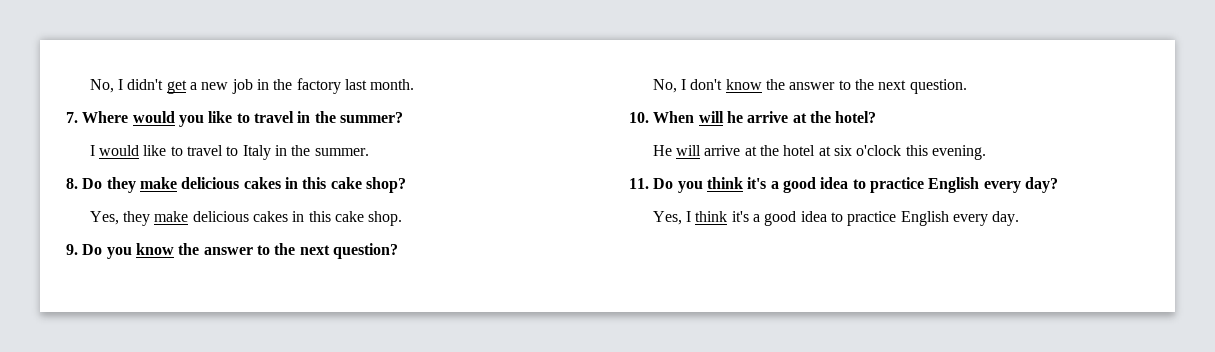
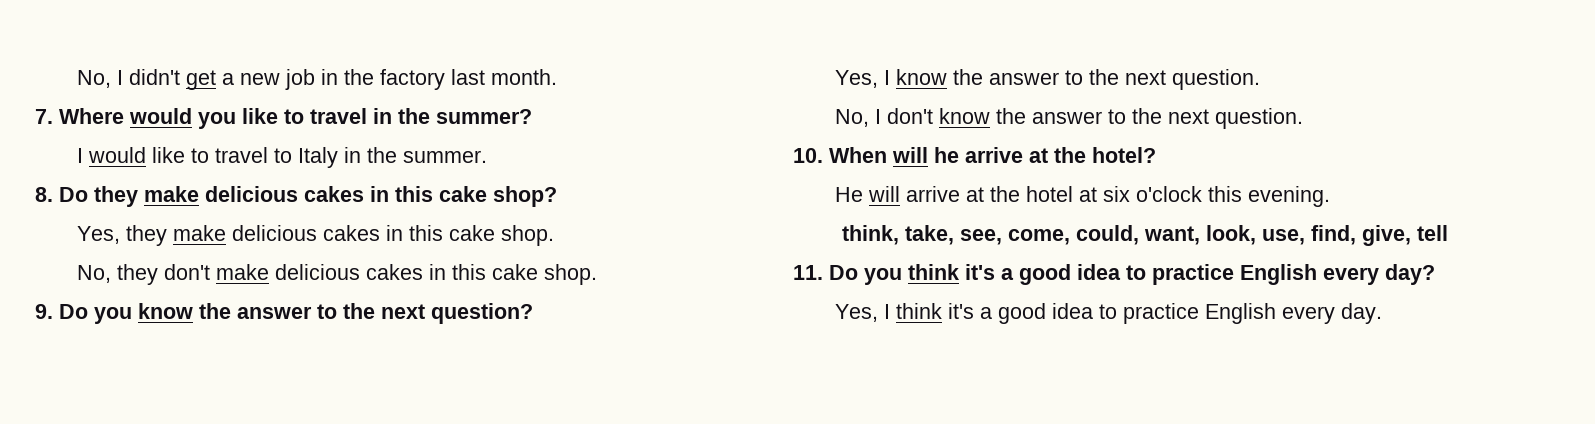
+ No, they don't make delicious cakes in this cake shop.
+ Yes, I know the answer to the next question.
+ think, take, see, come, could, want, look, use, find, give, tell

